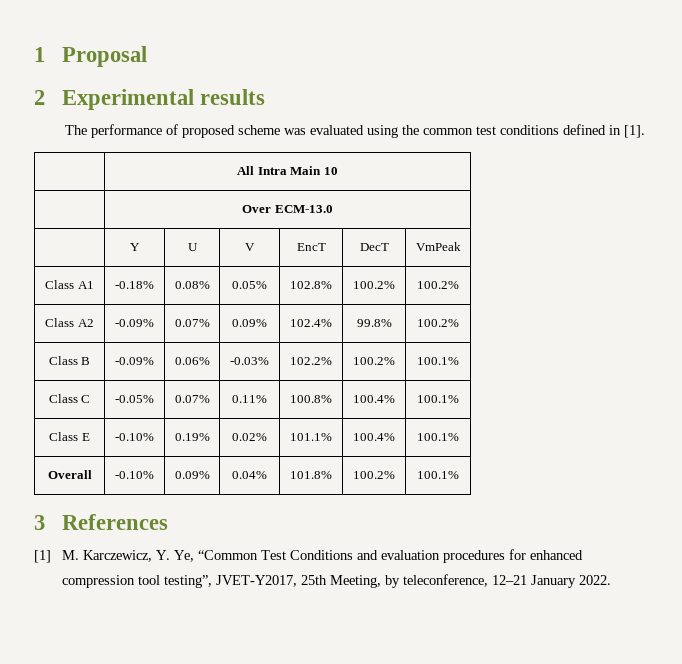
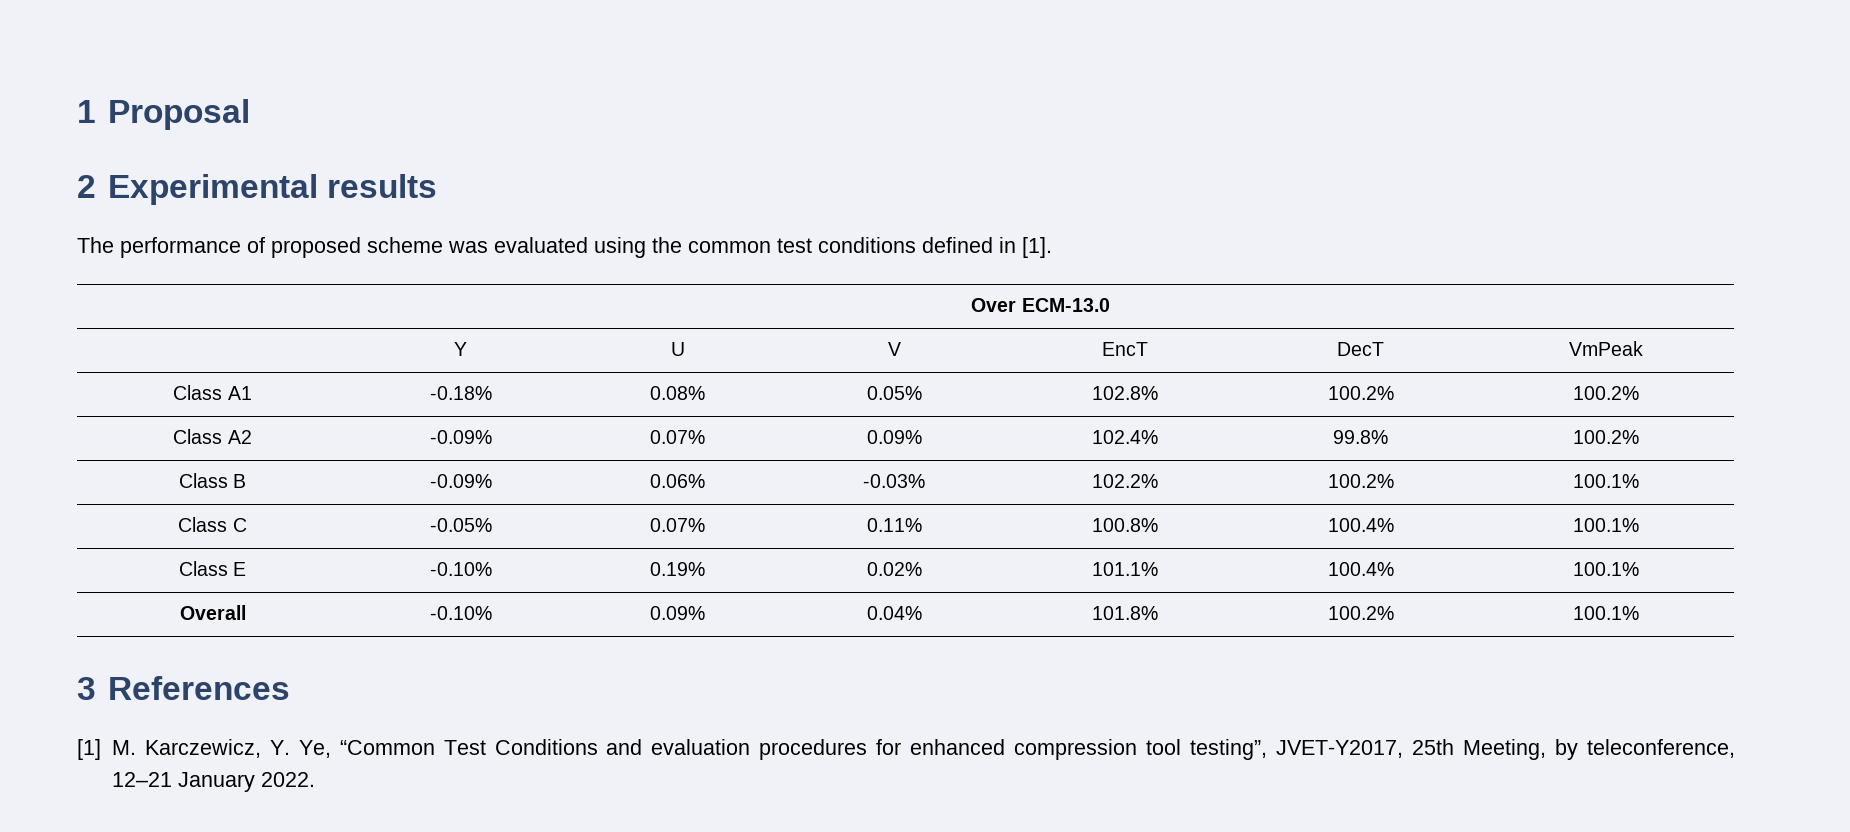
- | All Intra Main 10

